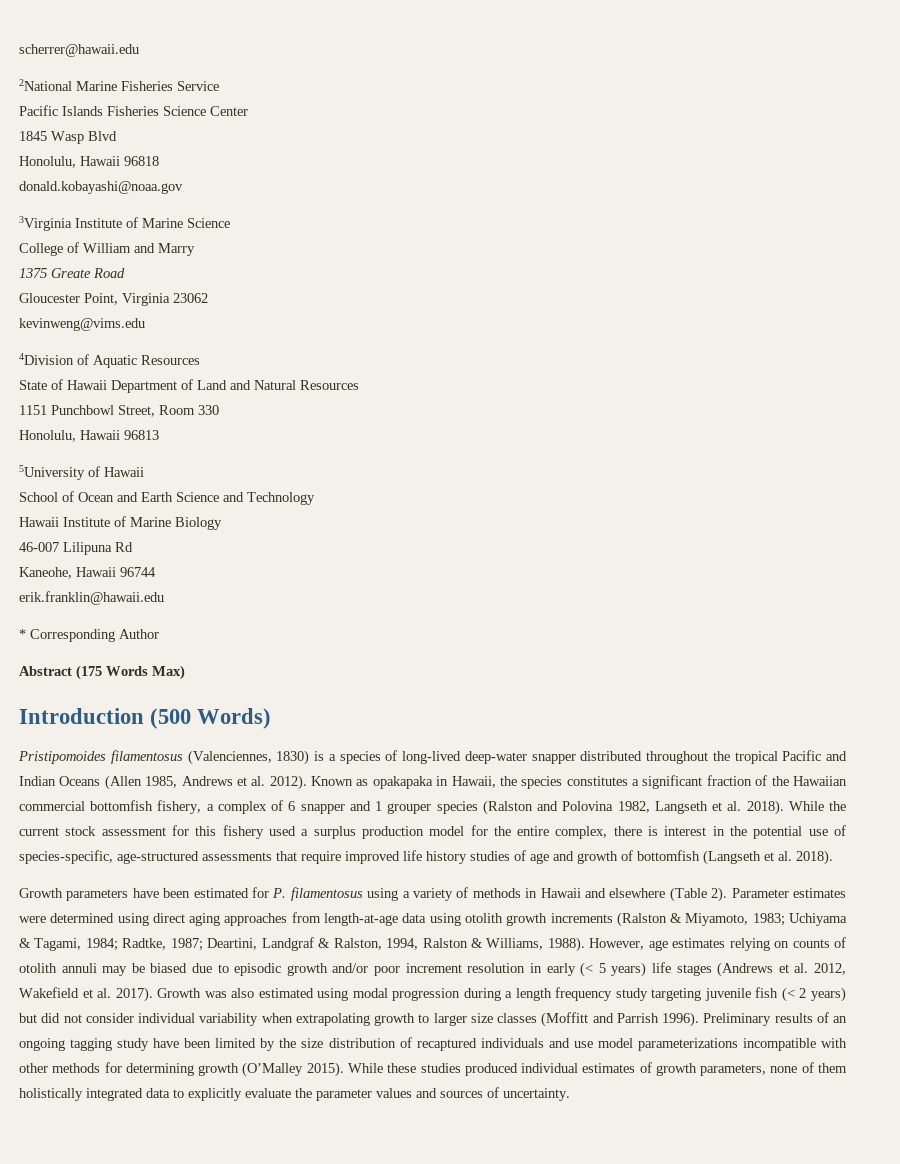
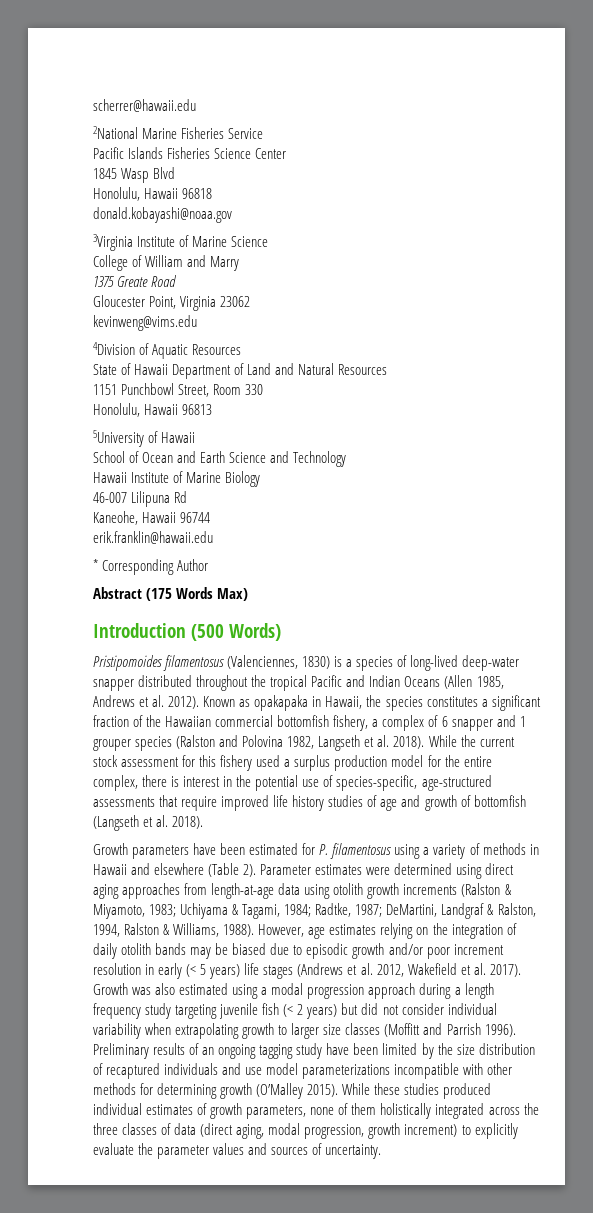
- Parameter estimates were determined using direct aging approaches from length-at-age data using otolith growth increments (Ralston & Miyamoto, 1983; Uchiyama & Tagami, 1984; Radtke, 1987; Deartini, Landgraf & Ralston, 1994, Ralston & Williams, 1988).
+ Parameter estimates were determined using direct aging approaches from length-at-age data using otolith growth increments (Ralston & Miyamoto, 1983; Uchiyama & Tagami, 1984; Radtke, 1987; DeMartini, Landgraf & Ralston, 1994, Ralston & Williams, 1988).
- However, age estimates relying on counts of otolith annuli may be biased due to episodic growth and/or poor increment resolution in early (< 5 years) life stages (Andrews et al. 2012, Wakefield et al. 2017).
+ However, age estimates relying on the integration of daily otolith bands may be biased due to episodic growth and/or poor increment resolution in early (< 5 years) life stages (Andrews et al. 2012, Wakefield et al. 2017).
- Growth was also estimated using modal progression during a length frequency study targeting juvenile fish (< 2 years) but did not consider individual variability when extrapolating growth to larger size classes (Moffitt and Parrish 1996).
+ Growth was also estimated using a modal progression approach during a length frequency study targeting juvenile fish (< 2 years) but did not consider individual variability when extrapolating growth to larger size classes (Moffitt and Parrish 1996).
- While these studies produced individual estimates of growth parameters, none of them holistically integrated data to explicitly evaluate the parameter values and sources of uncertainty.
+ While these studies produced individual estimates of growth parameters, none of them holistically integrated across the three classes of data (direct aging, modal progression, growth increment) to explicitly evaluate the parameter values and sources of uncertainty.

